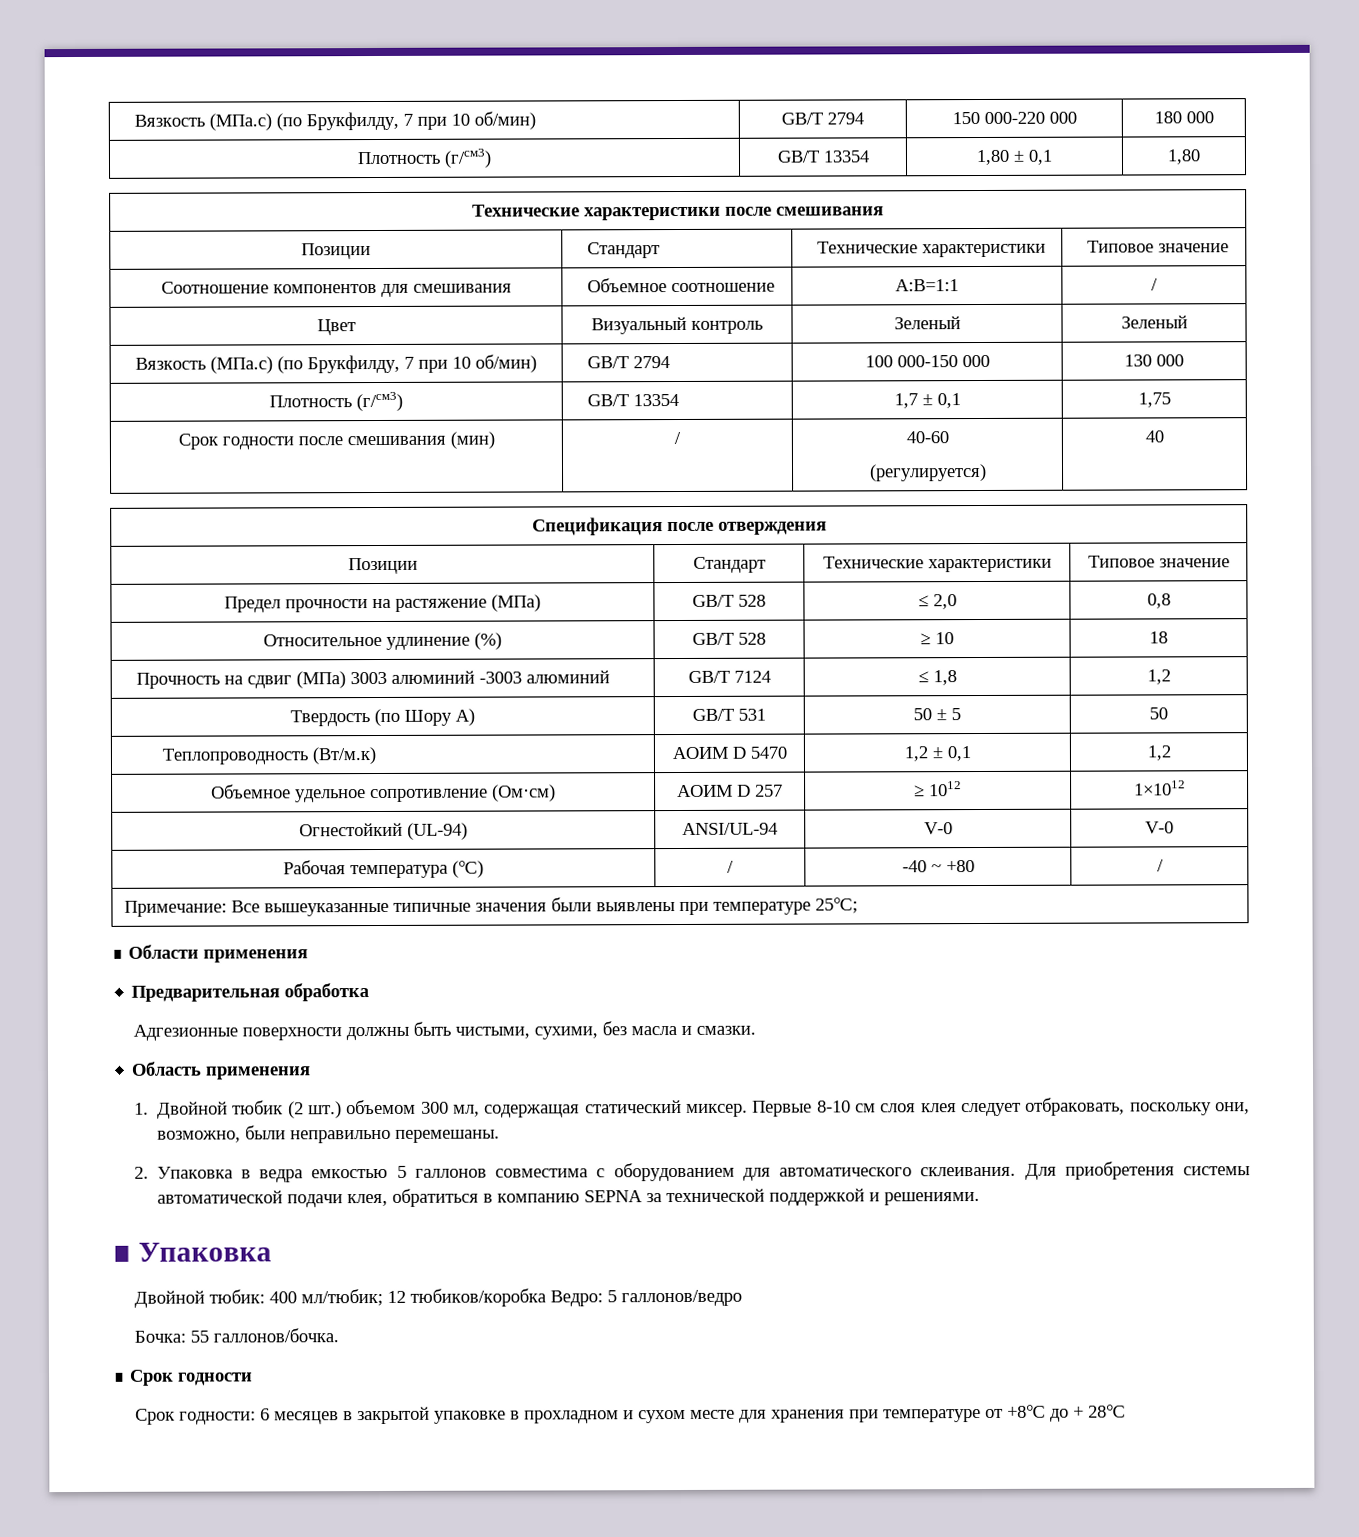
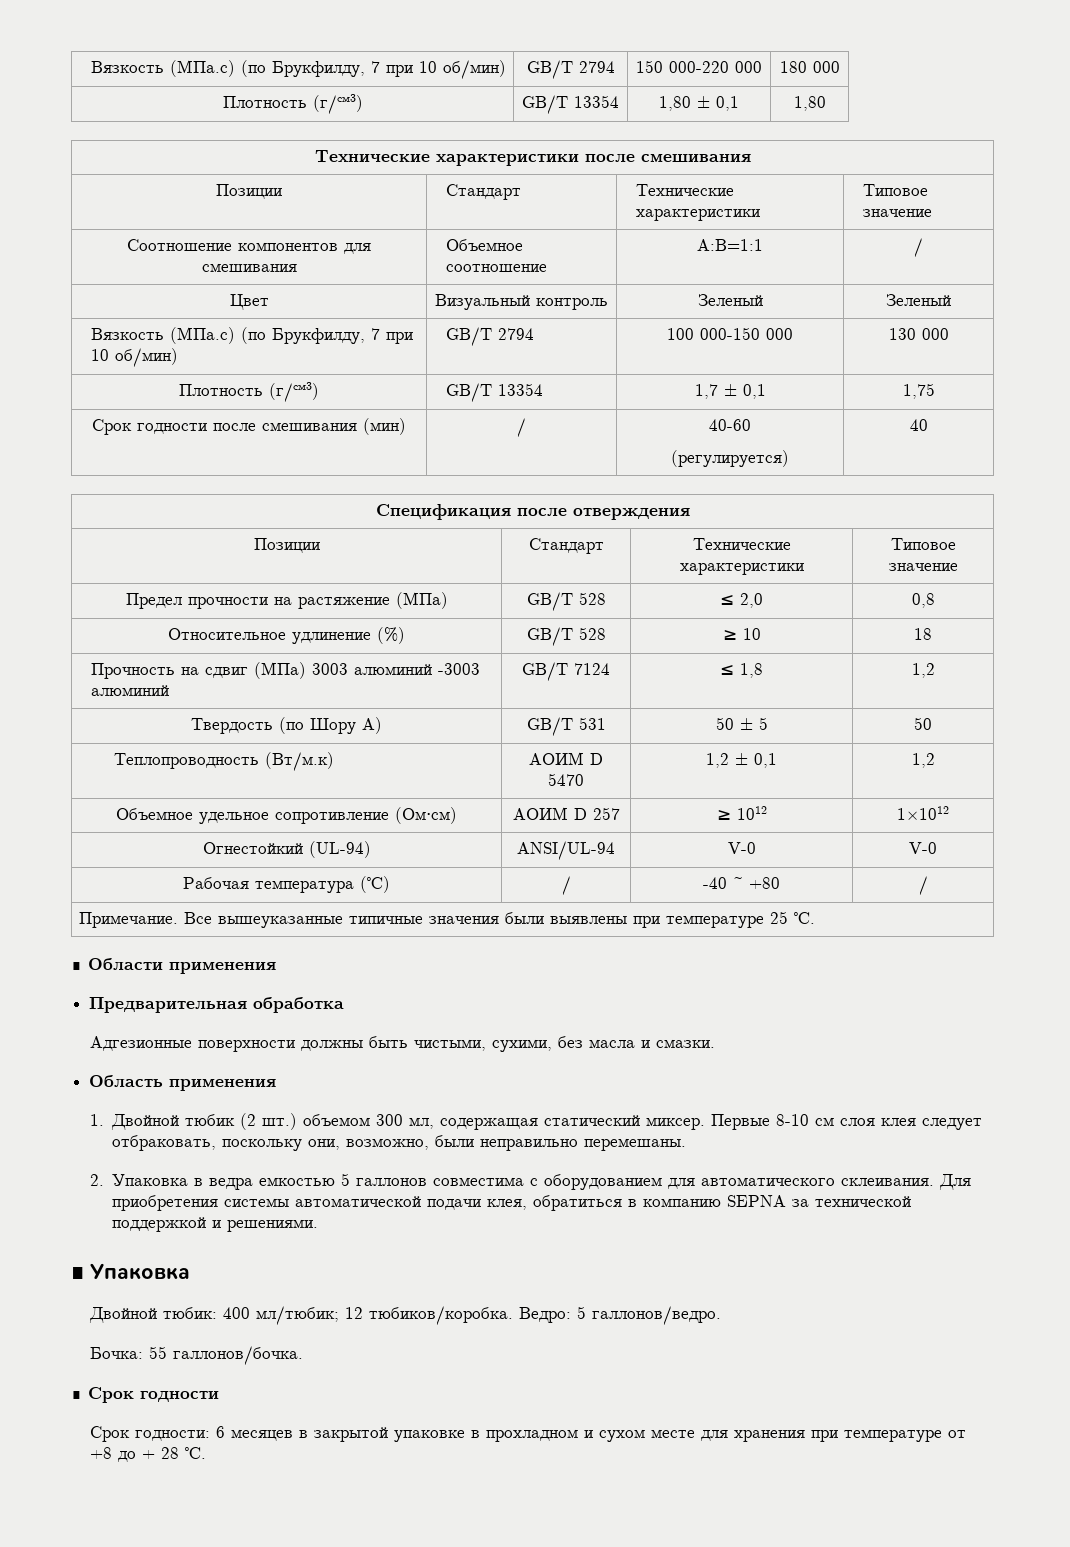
- Примечание: Все вышеуказанные типичные значения были выявлены при температуре 25℃;
+ Примечание. Все вышеуказанные типичные значения были выявлены при температуре 25 ℃.
- Двойной тюбик: 400 мл/тюбик; 12 тюбиков/коробка Ведро: 5 галлонов/ведро
+ Двойной тюбик: 400 мл/тюбик; 12 тюбиков/коробка. Ведро: 5 галлонов/ведро.
- Срок годности: 6 месяцев в закрытой упаковке в прохладном и сухом месте для хранения при температуре от +8℃ до + 28℃
+ Срок годности: 6 месяцев в закрытой упаковке в прохладном и сухом месте для хранения при температуре от +8 до + 28 ℃.

